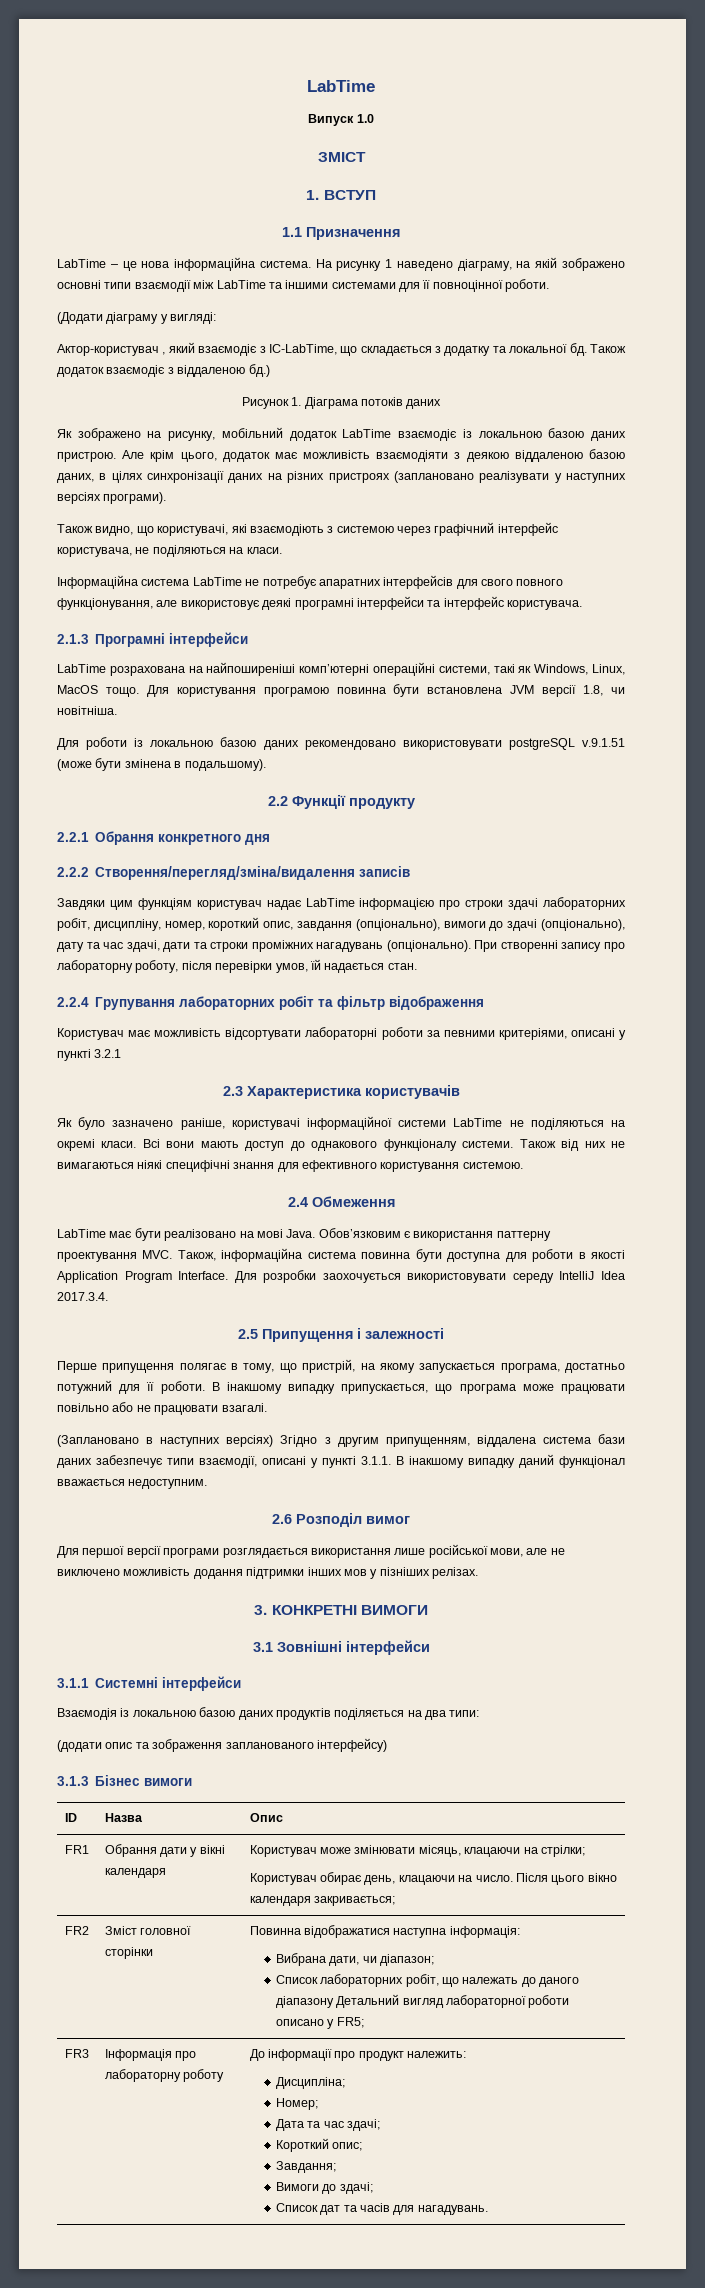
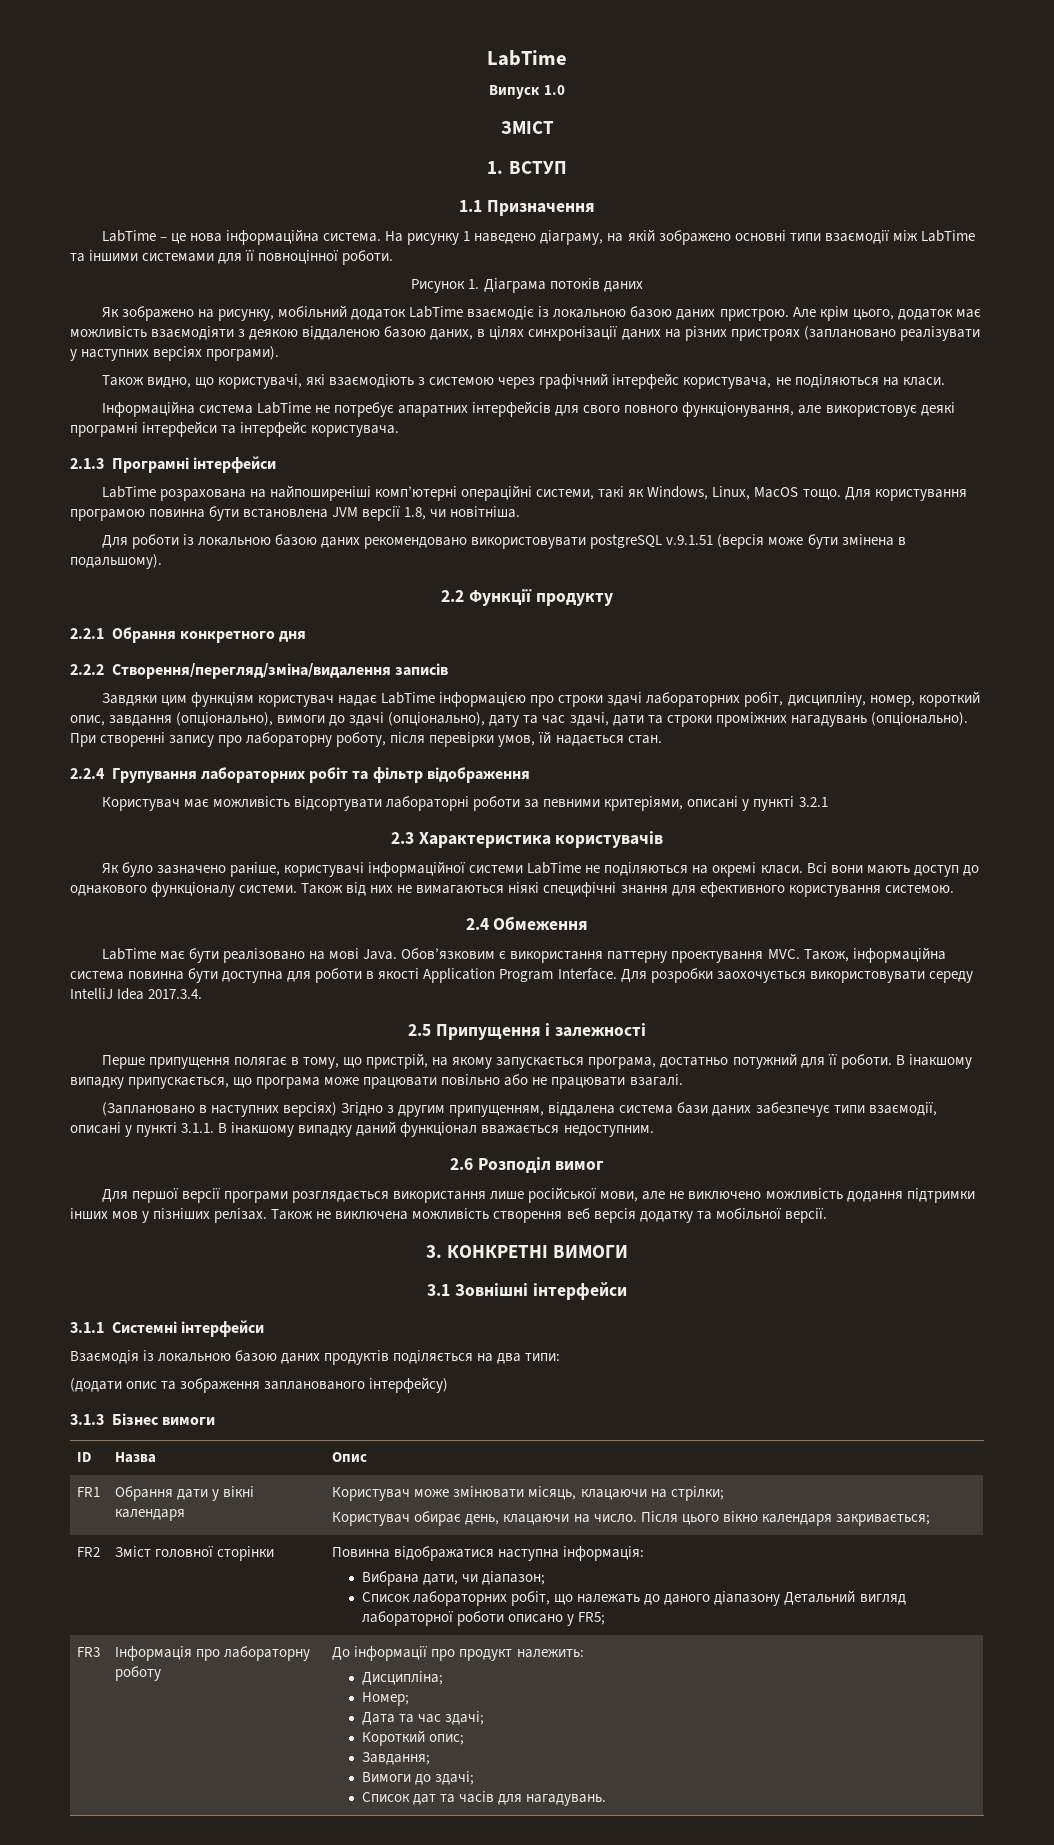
- (Додати діаграму у вигляді:
- Актор-користувач , який взаємодіє з ІС-LabTime, що складається з додатку та локальної бд. Також додаток взаємодіє з віддаленою бд.)
- Для роботи із локальною базою даних рекомендовано використовувати postgreSQL v.9.1.51 (може бути змінена в подальшому).
+ Для роботи із локальною базою даних рекомендовано використовувати postgreSQL v.9.1.51 (версія може бути змінена в подальшому).
+ Також не виключена можливість створення веб версія додатку та мобільної версії.

